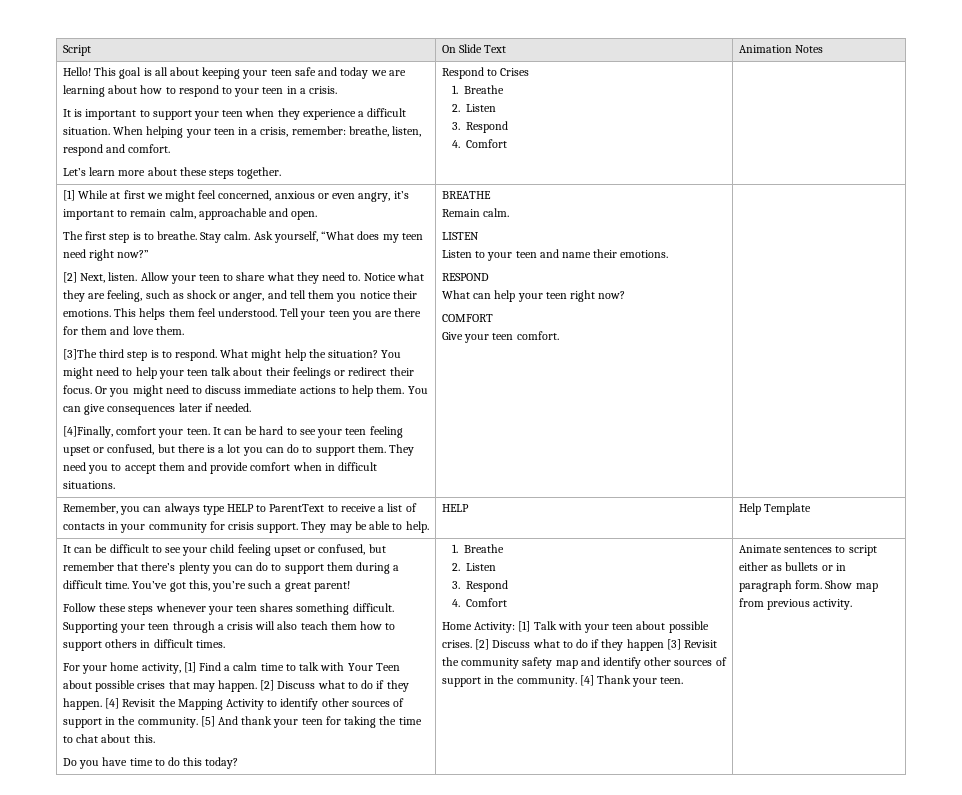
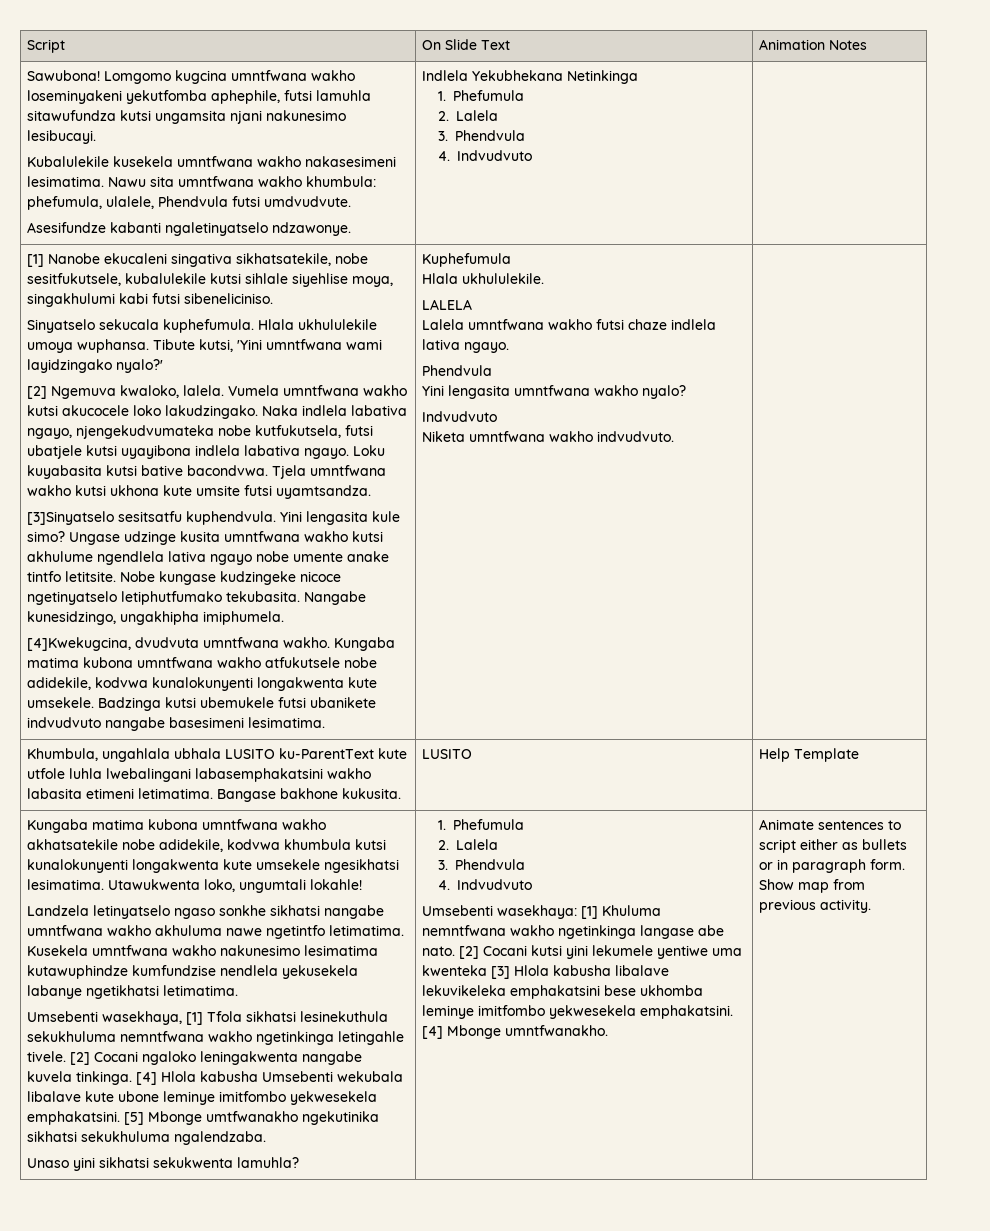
- Hello! This goal is all about keeping your teen safe and today we are learning about how to respond to your teen in a crisis.
- It is important to support your teen when they experience a difficult situation. When helping your teen in a crisis, remember: breathe, listen, respond and comfort.
- Let’s learn more about these steps together. | Respond to Crises
- 1. Breathe
- 2. Listen
- 3. Respond
- 4. Comfort |
- [1] While at first we might feel concerned, anxious or even angry, it’s important to remain calm, approachable and open.
- The first step is to breathe. Stay calm. Ask yourself, “What does my teen need right now?”
- [2] Next, listen. Allow your teen to share what they need to. Notice what they are feeling, such as shock or anger, and tell them you notice their emotions. This helps them feel understood. Tell your teen you are there for them and love them.
- [3]The third step is to respond. What might help the situation? You might need to help your teen talk about their feelings or redirect their focus. Or you might need to discuss immediate actions to help them. You can give consequences later if needed.
- [4]Finally, comfort your teen. It can be hard to see your teen feeling upset or confused, but there is a lot you can do to support them. They need you to accept them and provide comfort when in difficult situations. | BREATHE
- Remain calm.
- LISTEN
- Listen to your teen and name their emotions.
- RESPOND
- What can help your teen right now?
- COMFORT
- Give your teen comfort. |
- Remember, you can always type HELP to ParentText to receive a list of contacts in your community for crisis support. They may be able to help. | HELP | Help Template
- It can be difficult to see your child feeling upset or confused, but remember that there’s plenty you can do to support them during a difficult time. You’ve got this, you’re such a great parent!
- Follow these steps whenever your teen shares something difficult. Supporting your teen through a crisis will also teach them how to support others in difficult times.
- For your home activity, [1] Find a calm time to talk with Your Teen about possible crises that may happen. [2] Discuss what to do if they happen. [4] Revisit the Mapping Activity to identify other sources of support in the community. [5] And thank your teen for taking the time to chat about this.
- Do you have time to do this today? | 1. Breathe
- 2. Listen
- 3. Respond
- 4. Comfort
- Home Activity: [1] Talk with your teen about possible crises. [2] Discuss what to do if they happen [3] Revisit the community safety map and identify other sources of support in the community. [4] Thank your teen.
+ Sawubona! Lomgomo kugcina umntfwana wakho loseminyakeni yekutfomba aphephile, futsi lamuhla sitawufundza kutsi ungamsita njani nakunesimo lesibucayi.
+ Kubalulekile kusekela umntfwana wakho nakasesimeni lesimatima. Nawu sita umntfwana wakho khumbula: phefumula, ulalele, Phendvula futsi umdvudvute.
+ Asesifundze kabanti ngaletinyatselo ndzawonye. | Indlela Yekubhekana Netinkinga
+ 1. Phefumula
+ 2. Lalela
+ 3. Phendvula
+ 4. Indvudvuto |
+ [1] Nanobe ekucaleni singativa sikhatsatekile, nobe sesitfukutsele, kubalulekile kutsi sihlale siyehlise moya, singakhulumi kabi futsi sibeneliciniso.
+ Sinyatselo sekucala kuphefumula. Hlala ukhululekile umoya wuphansa. Tibute kutsi, 'Yini umntfwana wami layidzingako nyalo?'
+ [2] Ngemuva kwaloko, lalela. Vumela umntfwana wakho kutsi akucocele loko lakudzingako. Naka indlela labativa ngayo, njengekudvumateka nobe kutfukutsela, futsi ubatjele kutsi uyayibona indlela labativa ngayo. Loku kuyabasita kutsi bative bacondvwa. Tjela umntfwana wakho kutsi ukhona kute umsite futsi uyamtsandza.
+ [3]Sinyatselo sesitsatfu kuphendvula. Yini lengasita kule simo? Ungase udzinge kusita umntfwana wakho kutsi akhulume ngendlela lativa ngayo nobe umente anake tintfo letitsite. Nobe kungase kudzingeke nicoce ngetinyatselo letiphutfumako tekubasita. Nangabe kunesidzingo, ungakhipha imiphumela.
+ [4]Kwekugcina, dvudvuta umntfwana wakho. Kungaba matima kubona umntfwana wakho atfukutsele nobe adidekile, kodvwa kunalokunyenti longakwenta kute umsekele. Badzinga kutsi ubemukele futsi ubanikete indvudvuto nangabe basesimeni lesimatima. | Kuphefumula
+ Hlala ukhululekile.
+ LALELA
+ Lalela umntfwana wakho futsi chaze indlela lativa ngayo.
+ Phendvula
+ Yini lengasita umntfwana wakho nyalo?
+ Indvudvuto
+ Niketa umntfwana wakho indvudvuto. |
+ Khumbula, ungahlala ubhala LUSITO ku-ParentText kute utfole luhla lwebalingani labasemphakatsini wakho labasita etimeni letimatima. Bangase bakhone kukusita. | LUSITO | Help Template
+ Kungaba matima kubona umntfwana wakho akhatsatekile nobe adidekile, kodvwa khumbula kutsi kunalokunyenti longakwenta kute umsekele ngesikhatsi lesimatima. Utawukwenta loko, ungumtali lokahle!
+ Landzela letinyatselo ngaso sonkhe sikhatsi nangabe umntfwana wakho akhuluma nawe ngetintfo letimatima. Kusekela umntfwana wakho nakunesimo lesimatima kutawuphindze kumfundzise nendlela yekusekela labanye ngetikhatsi letimatima.
+ Umsebenti wasekhaya, [1] Tfola sikhatsi lesinekuthula sekukhuluma nemntfwana wakho ngetinkinga letingahle tivele. [2] Cocani ngaloko leningakwenta nangabe kuvela tinkinga. [4] Hlola kabusha Umsebenti wekubala libalave kute ubone leminye imitfombo yekwesekela emphakatsini. [5] Mbonge umtfwanakho ngekutinika sikhatsi sekukhuluma ngalendzaba.
+ Unaso yini sikhatsi sekukwenta lamuhla? | 1. Phefumula
+ 2. Lalela
+ 3. Phendvula
+ 4. Indvudvuto
+ Umsebenti wasekhaya: [1] Khuluma nemntfwana wakho ngetinkinga langase abe nato. [2] Cocani kutsi yini lekumele yentiwe uma kwenteka [3] Hlola kabusha libalave lekuvikeleka emphakatsini bese ukhomba leminye imitfombo yekwesekela emphakatsini. [4] Mbonge umntfwanakho.

